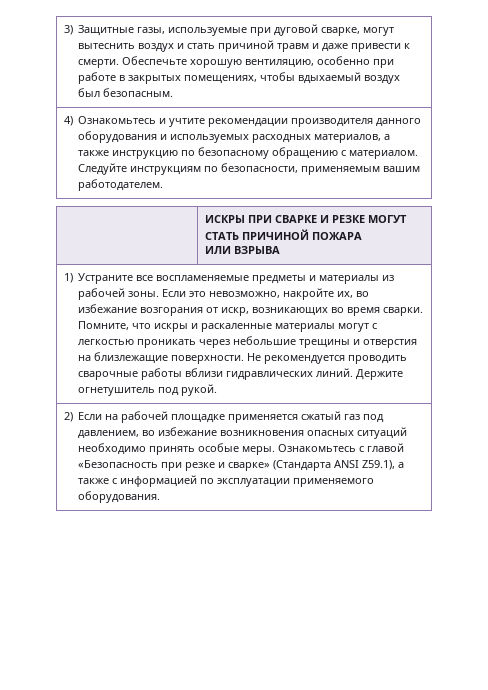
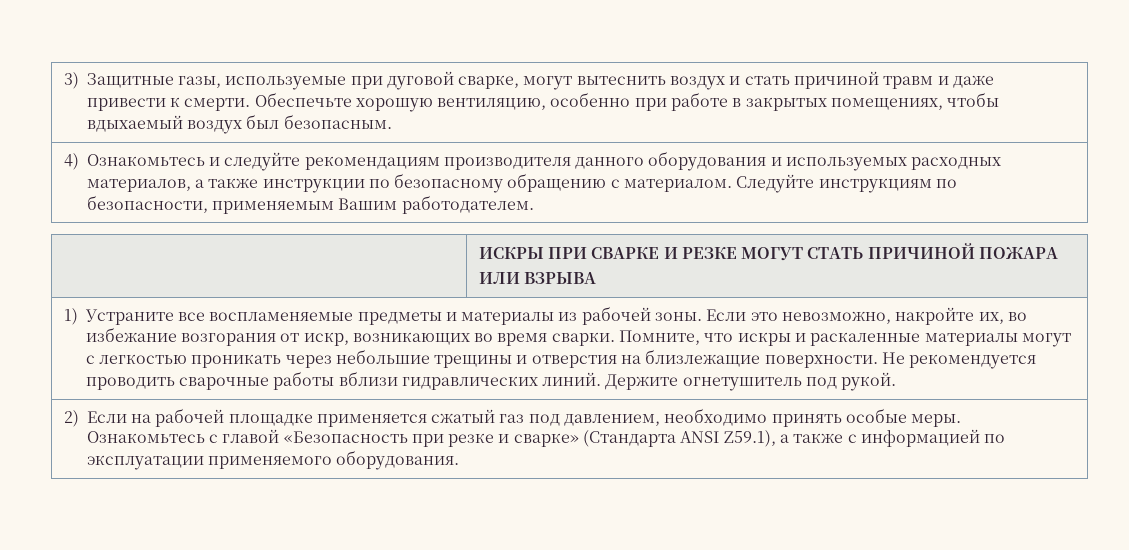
- 4) Ознакомьтесь и учтите рекомендации производителя данного оборудования и используемых расходных материалов, а также инструкцию по безопасному обращению с материалом. Следуйте инструкциям по безопасности, применяемым вашим работодателем.
+ 4) Ознакомьтесь и следуйте рекомендациям производителя данного оборудования и используемых расходных материалов, а также инструкции по безопасному обращению с материалом. Следуйте инструкциям по безопасности, применяемым Вашим работодателем.
- 2) Если на рабочей площадке применяется сжатый газ под давлением, во избежание возникновения опасных ситуаций необходимо принять особые меры. Ознакомьтесь с главой «Безопасность при резке и сварке» (Стандарта ANSI Z59.1), а также с информацией по эксплуатации применяемого оборудования.
+ 2) Если на рабочей площадке применяется сжатый газ под давлением, необходимо принять особые меры. Ознакомьтесь с главой «Безопасность при резке и сварке» (Стандарта ANSI Z59.1), а также с информацией по эксплуатации применяемого оборудования.

